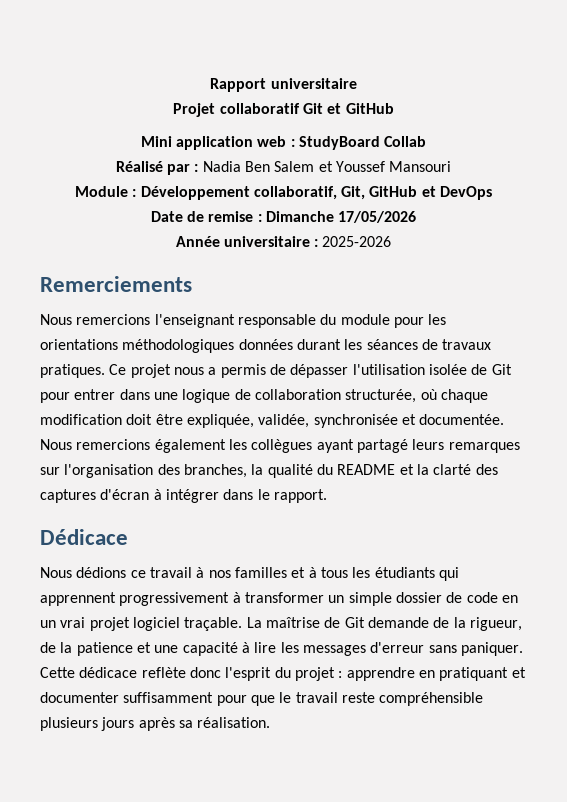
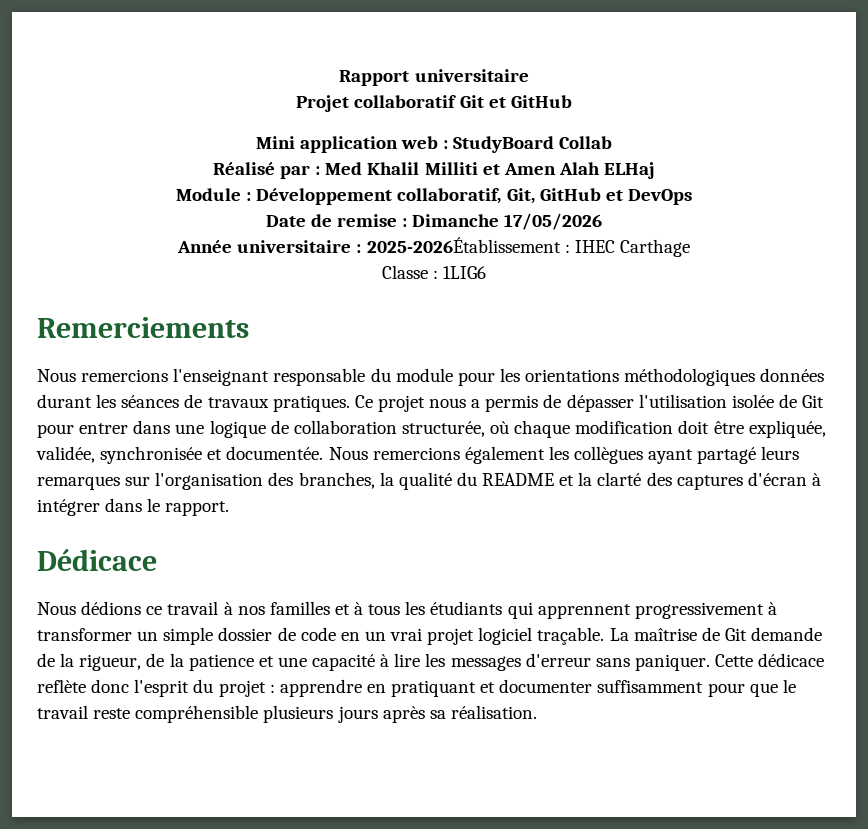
- Réalisé par : Nadia Ben Salem et Youssef Mansouri
+ Réalisé par : Med Khalil Milliti et Amen Alah ELHaj
- Année universitaire : 2025-2026
+ Année universitaire : 2025-2026Établissement : IHEC Carthage
+ Classe : 1LIG6

